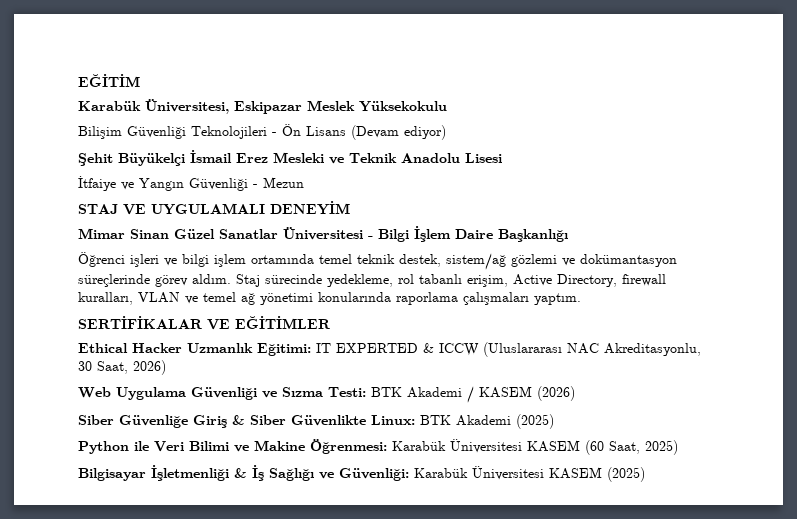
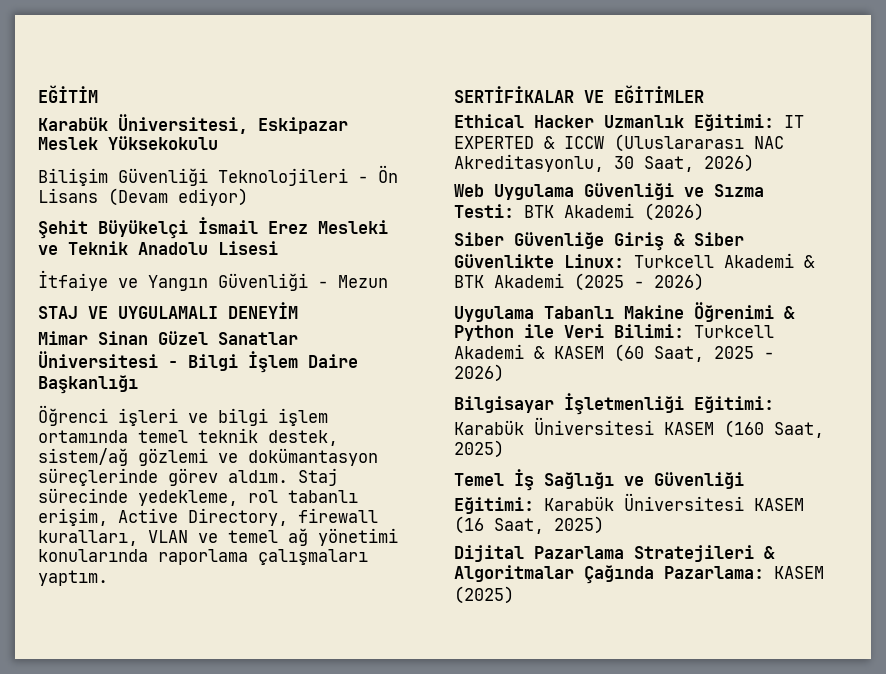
- Web Uygulama Güvenliği ve Sızma Testi: BTK Akademi / KASEM (2026)
+ Web Uygulama Güvenliği ve Sızma Testi: BTK Akademi (2026)
- Siber Güvenliğe Giriş & Siber Güvenlikte Linux: BTK Akademi (2025)
- Python ile Veri Bilimi ve Makine Öğrenmesi: Karabük Üniversitesi KASEM (60 Saat, 2025)
- Bilgisayar İşletmenliği & İş Sağlığı ve Güvenliği: Karabük Üniversitesi KASEM (2025)
+ Siber Güvenliğe Giriş & Siber Güvenlikte Linux: Turkcell Akademi & BTK Akademi (2025 - 2026)
+ Uygulama Tabanlı Makine Öğrenimi & Python ile Veri Bilimi: Turkcell Akademi & KASEM (60 Saat, 2025 - 2026)
+ Bilgisayar İşletmenliği Eğitimi: Karabük Üniversitesi KASEM (160 Saat, 2025)
+ Temel İş Sağlığı ve Güvenliği Eğitimi: Karabük Üniversitesi KASEM (16 Saat, 2025)
+ Dijital Pazarlama Stratejileri & Algoritmalar Çağında Pazarlama: KASEM (2025)

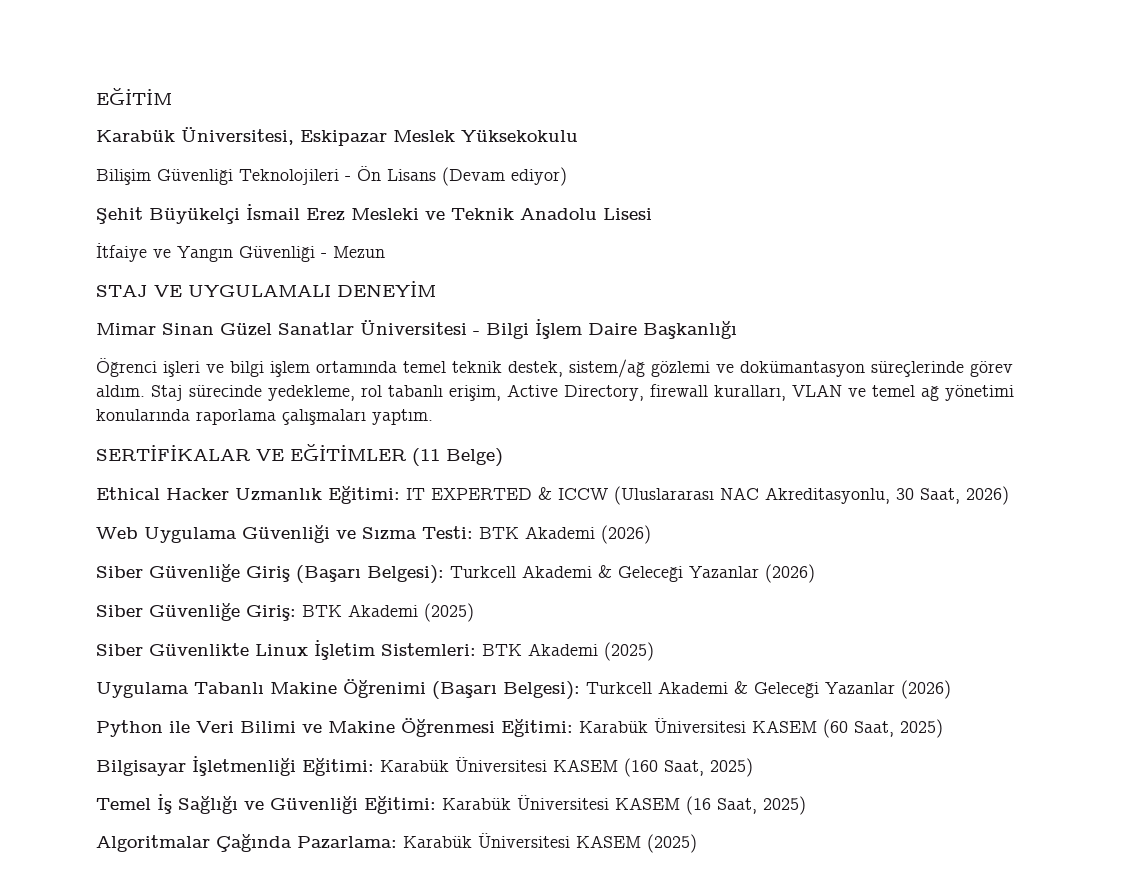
- SERTİFİKALAR VE EĞİTİMLER
+ SERTİFİKALAR VE EĞİTİMLER (11 Belge)
- Siber Güvenliğe Giriş & Siber Güvenlikte Linux: Turkcell Akademi & BTK Akademi (2025 - 2026)
- Uygulama Tabanlı Makine Öğrenimi & Python ile Veri Bilimi: Turkcell Akademi & KASEM (60 Saat, 2025 - 2026)
+ Siber Güvenliğe Giriş (Başarı Belgesi): Turkcell Akademi & Geleceği Yazanlar (2026)
+ Siber Güvenliğe Giriş: BTK Akademi (2025)
+ Siber Güvenlikte Linux İşletim Sistemleri: BTK Akademi (2025)
+ Uygulama Tabanlı Makine Öğrenimi (Başarı Belgesi): Turkcell Akademi & Geleceği Yazanlar (2026)
+ Python ile Veri Bilimi ve Makine Öğrenmesi Eğitimi: Karabük Üniversitesi KASEM (60 Saat, 2025)
- Dijital Pazarlama Stratejileri & Algoritmalar Çağında Pazarlama: KASEM (2025)
+ Algoritmalar Çağında Pazarlama: Karabük Üniversitesi KASEM (2025)

